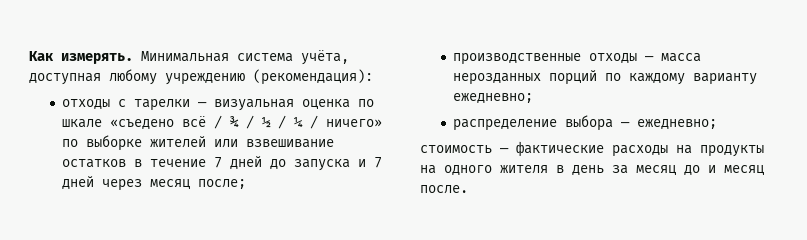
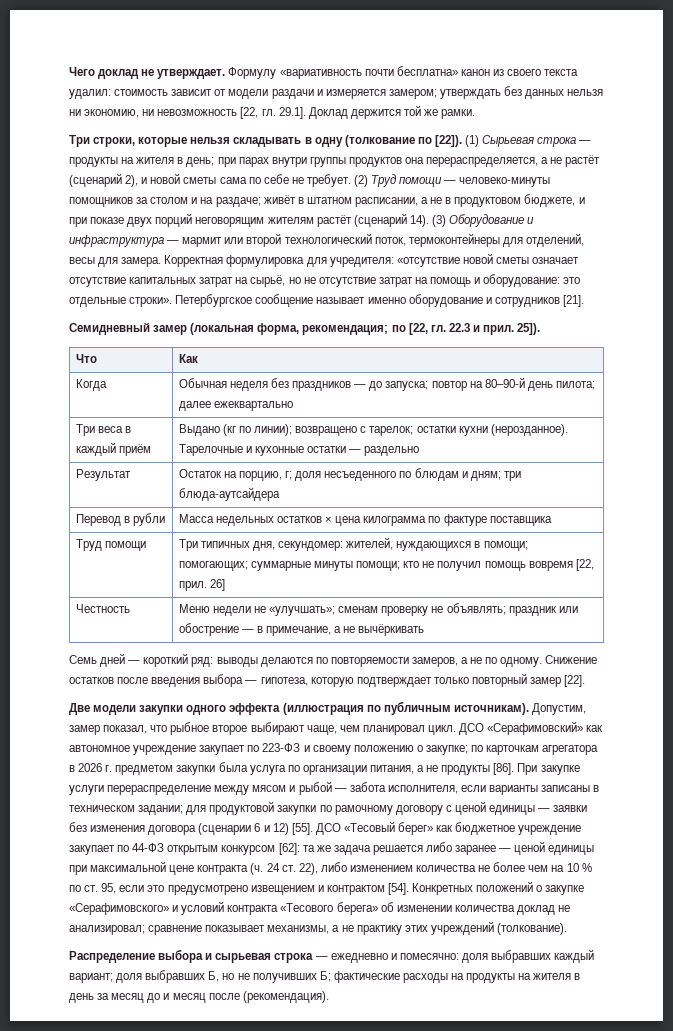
- Как измерять. Минимальная система учёта, доступная любому учреждению (рекомендация):
- отходы с тарелки — визуальная оценка по шкале «съедено всё / ¾ / ½ / ¼ / ничего» по выборке жителей или взвешивание остатков в течение 7 дней до запуска и 7 дней через месяц после;
- производственные отходы — масса нерозданных порций по каждому варианту ежедневно;
- распределение выбора — ежедневно;
- стоимость — фактические расходы на продукты на одного жителя в день за месяц до и месяц после.
+ Чего доклад не утверждает. Формулу «вариативность почти бесплатна» канон из своего текста удалил: стоимость зависит от модели раздачи и измеряется замером; утверждать без данных нельзя ни экономию, ни невозможность [22, гл. 29.1]. Доклад держится той же рамки.
+ Три строки, которые нельзя складывать в одну (толкование по [22]). (1) Сырьевая строка — продукты на жителя в день; при парах внутри группы продуктов она перераспределяется, а не растёт (сценарий 2), и новой сметы сама по себе не требует. (2) Труд помощи — человеко-минуты помощников за столом и на раздаче; живёт в штатном расписании, а не в продуктовом бюджете, и при показе двух порций неговорящим жителям растёт (сценарий 14). (3) Оборудование и инфраструктура — мармит или второй технологический поток, термоконтейнеры для отделений, весы для замера. Корректная формулировка для учредителя: «отсутствие новой сметы означает отсутствие капитальных затрат на сырьё, но не отсутствие затрат на помощь и оборудование: это отдельные строки». Петербургское сообщение называет именно оборудование и сотрудников [21].
+ Семидневный замер (локальная форма, рекомендация; по [22, гл. 22.3 и прил. 25]).
+ Что | Как
+ Когда | Обычная неделя без праздников — до запуска; повтор на 80–90-й день пилота; далее ежеквартально
+ Три веса в каждый приём | Выдано (кг по линии); возвращено с тарелок; остатки кухни (нерозданное). Тарелочные и кухонные остатки — раздельно
+ Результат | Остаток на порцию, г; доля несъеденного по блюдам и дням; три блюда-аутсайдера
+ Перевод в рубли | Масса недельных остатков × цена килограмма по фактуре поставщика
+ Труд помощи | Три типичных дня, секундомер: жителей, нуждающихся в помощи; помогающих; суммарные минуты помощи; кто не получил помощь вовремя [22, прил. 26]
+ Честность | Меню недели не «улучшать»; сменам проверку не объявлять; праздник или обострение — в примечание, а не вычёркивать
+ Семь дней — короткий ряд: выводы делаются по повторяемости замеров, а не по одному. Снижение остатков после введения выбора — гипотеза, которую подтверждает только повторный замер [22].
+ Две модели закупки одного эффекта (иллюстрация по публичным источникам). Допустим, замер показал, что рыбное второе выбирают чаще, чем планировал цикл. ДСО «Серафимовский» как автономное учреждение закупает по 223-ФЗ и своему положению о закупке; по карточкам агрегатора в 2026 г. предметом закупки была услуга по организации питания, а не продукты [86]. При закупке услуги перераспределение между мясом и рыбой — забота исполнителя, если варианты записаны в техническом задании; для продуктовой закупки по рамочному договору с ценой единицы — заявки без изменения договора (сценарии 6 и 12) [55]. ДСО «Тесовый берег» как бюджетное учреждение закупает по 44-ФЗ открытым конкурсом [62]: та же задача решается либо заранее — ценой единицы при максимальной цене контракта (ч. 24 ст. 22), либо изменением количества не более чем на 10 % по ст. 95, если это предусмотрено извещением и контрактом [54]. Конкретных положений о закупке «Серафимовского» и условий контракта «Тесового берега» об изменении количества доклад не анализировал; сравнение показывает механизмы, а не практику этих учреждений (толкование).
+ Распределение выбора и сырьевая строка — ежедневно и помесячно: доля выбравших каждый вариант; доля выбравших Б, но не получивших Б; фактические расходы на продукты на жителя в день за месяц до и месяц после (рекомендация).

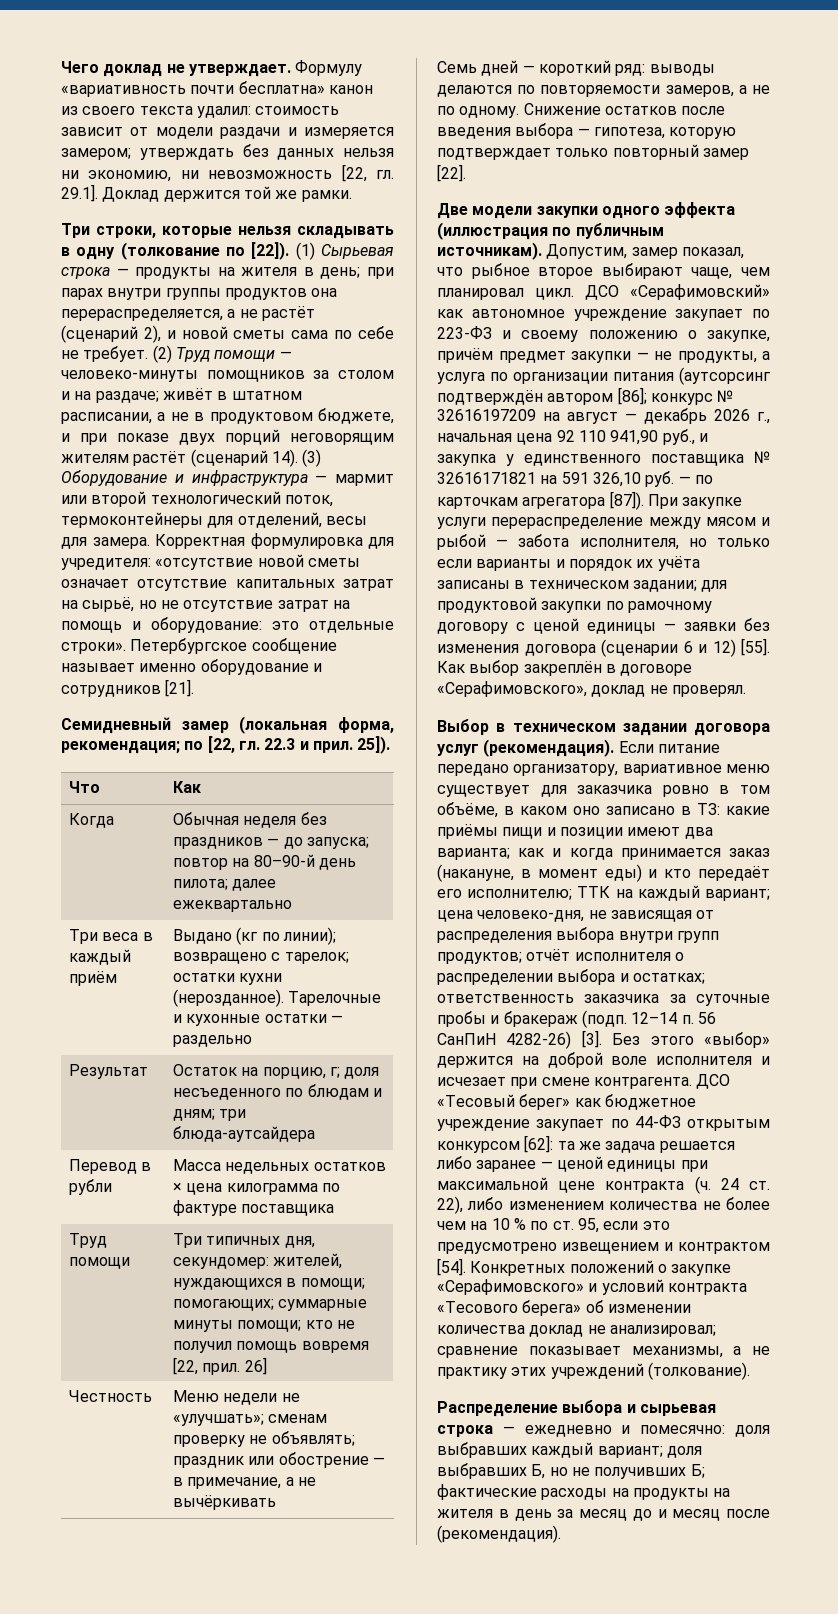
- ДСО «Серафимовский» как автономное учреждение закупает по 223-ФЗ и своему положению о закупке; по карточкам агрегатора в 2026 г. предметом закупки была услуга по организации питания, а не продукты [86].
+ ДСО «Серафимовский» как автономное учреждение закупает по 223-ФЗ и своему положению о закупке, причём предмет закупки — не продукты, а услуга по организации питания (аутсорсинг подтверждён автором [86]; конкурс № 32616197209 на август — декабрь 2026 г., начальная цена 92 110 941,90 руб., и закупка у единственного поставщика № 32616171821 на 591 326,10 руб. — по карточкам агрегатора [87]).
- При закупке услуги перераспределение между мясом и рыбой — забота исполнителя, если варианты записаны в техническом задании; для продуктовой закупки по рамочному договору с ценой единицы — заявки без изменения договора (сценарии 6 и 12) [55].
+ При закупке услуги перераспределение между мясом и рыбой — забота исполнителя, но только если варианты и порядок их учёта записаны в техническом задании; для продуктовой закупки по рамочному договору с ценой единицы — заявки без изменения договора (сценарии 6 и 12) [55].
+ Как выбор закреплён в договоре «Серафимовского», доклад не проверял.
+ Выбор в техническом задании договора услуг (рекомендация). Если питание передано организатору, вариативное меню существует для заказчика ровно в том объёме, в каком оно записано в ТЗ: какие приёмы пищи и позиции имеют два варианта; как и когда принимается заказ (накануне, в момент еды) и кто передаёт его исполнителю; ТТК на каждый вариант; цена человеко-дня, не зависящая от распределения выбора внутри групп продуктов; отчёт исполнителя о распределении выбора и остатках; ответственность заказчика за суточные пробы и бракераж (подп. 12–14 п. 56 СанПиН 4282-26) [3]. Без этого «выбор» держится на доброй воле исполнителя и исчезает при смене контрагента.

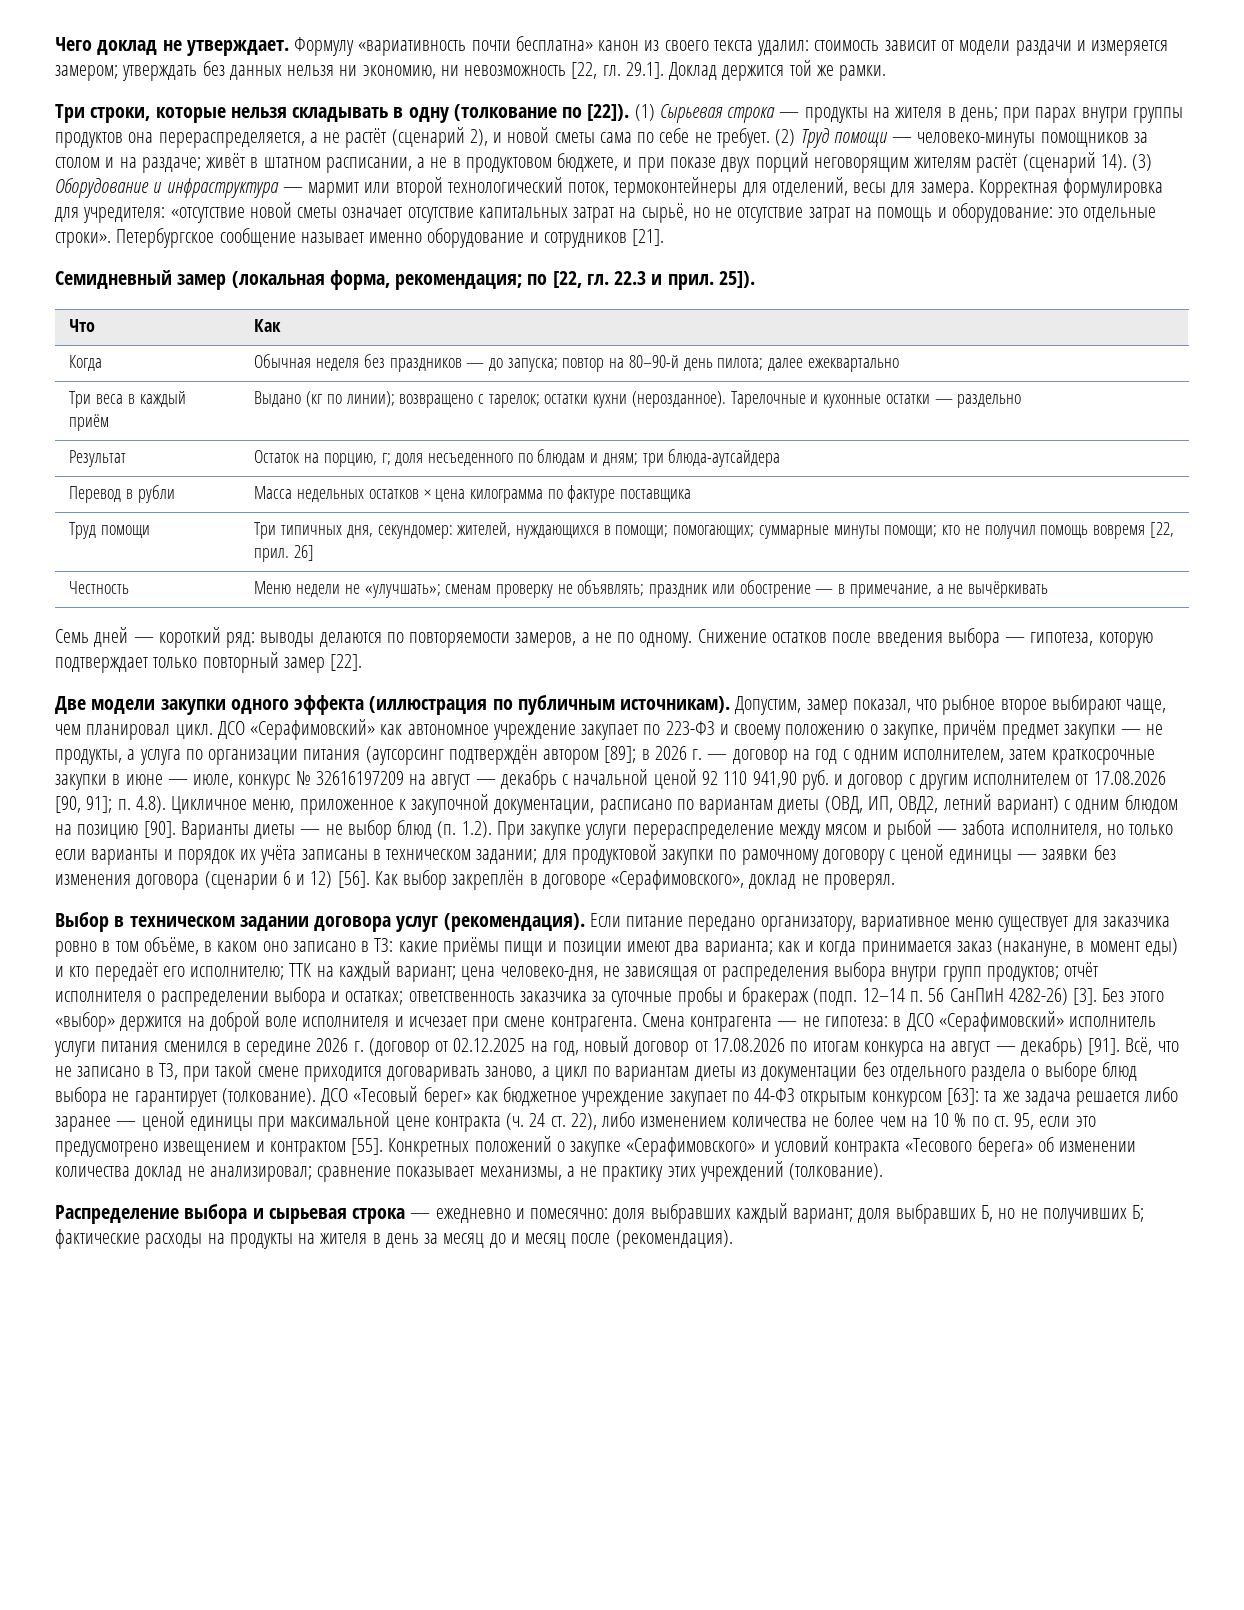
- ДСО «Серафимовский» как автономное учреждение закупает по 223-ФЗ и своему положению о закупке, причём предмет закупки — не продукты, а услуга по организации питания (аутсорсинг подтверждён автором [86]; конкурс № 32616197209 на август — декабрь 2026 г., начальная цена 92 110 941,90 руб., и закупка у единственного поставщика № 32616171821 на 591 326,10 руб. — по карточкам агрегатора [87]). При закупке услуги перераспределение между мясом и рыбой — забота исполнителя, но только если варианты и порядок их учёта записаны в техническом задании;
+ ДСО «Серафимовский» как автономное учреждение закупает по 223-ФЗ и своему положению о закупке, причём предмет закупки — не продукты, а услуга по организации питания (аутсорсинг подтверждён автором [89]; в 2026 г. — договор на год с одним исполнителем, затем краткосрочные закупки в июне — июле, конкурс № 32616197209 на август — декабрь с начальной ценой 92 110 941,90 руб. и договор с другим исполнителем от 17.08.2026 [90, 91]; п. 4.8). Цикличное меню, приложенное к закупочной документации, расписано по вариантам диеты (ОВД, ИП, ОВД2, летний вариант) с одним блюдом на позицию [90]. Варианты диеты — не выбор блюд (п. 1.2). При закупке услуги перераспределение между мясом и рыбой — забота исполнителя, но только если варианты и порядок их учёта записаны в техническом задании;
- для продуктовой закупки по рамочному договору с ценой единицы — заявки без изменения договора (сценарии 6 и 12) [55].
+ для продуктовой закупки по рамочному договору с ценой единицы — заявки без изменения договора (сценарии 6 и 12) [56].
+ Смена контрагента — не гипотеза: в ДСО «Серафимовский» исполнитель услуги питания сменился в середине 2026 г. (договор от 02.12.2025 на год, новый договор от 17.08.2026 по итогам конкурса на август — декабрь) [91]. Всё, что не записано в ТЗ, при такой смене приходится договаривать заново, а цикл по вариантам диеты из документации без отдельного раздела о выборе блюд выбора не гарантирует (толкование).
- ДСО «Тесовый берег» как бюджетное учреждение закупает по 44-ФЗ открытым конкурсом [62]: та же задача решается либо заранее — ценой единицы при максимальной цене контракта (ч. 24 ст. 22), либо изменением количества не более чем на 10 % по ст. 95, если это предусмотрено извещением и контрактом [54].
+ ДСО «Тесовый берег» как бюджетное учреждение закупает по 44-ФЗ открытым конкурсом [63]: та же задача решается либо заранее — ценой единицы при максимальной цене контракта (ч. 24 ст. 22), либо изменением количества не более чем на 10 % по ст. 95, если это предусмотрено извещением и контрактом [55].

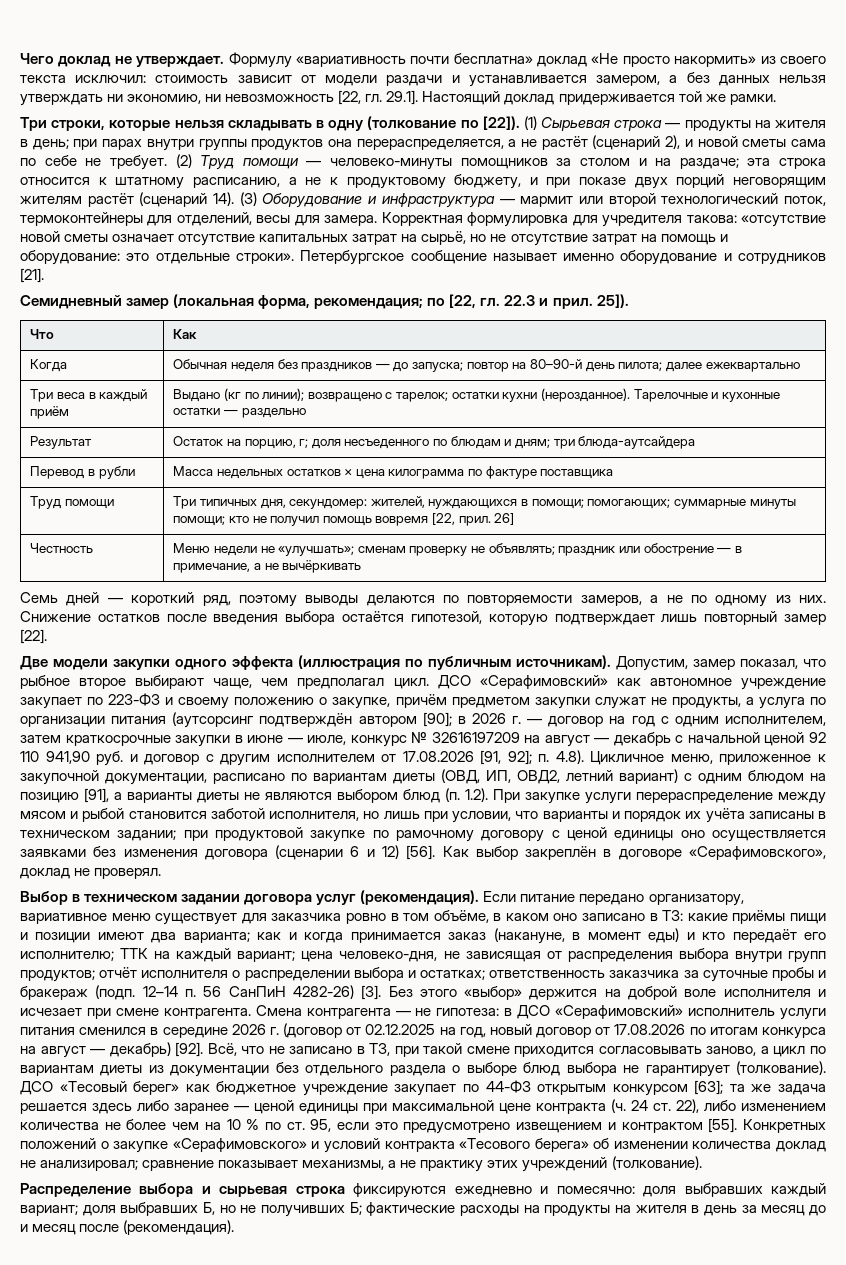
- Формулу «вариативность почти бесплатна» канон из своего текста удалил: стоимость зависит от модели раздачи и измеряется замером; утверждать без данных нельзя ни экономию, ни невозможность [22, гл.
+ Формулу «вариативность почти бесплатна» доклад «Не просто накормить» из своего текста исключил: стоимость зависит от модели раздачи и устанавливается замером, а без данных нельзя утверждать ни экономию, ни невозможность [22, гл.
- 29.1]. Доклад держится той же рамки.
+ 29.1]. Настоящий доклад придерживается той же рамки.
- (2) Труд помощи — человеко-минуты помощников за столом и на раздаче; живёт в штатном расписании, а не в продуктовом бюджете, и при показе двух порций неговорящим жителям растёт (сценарий 14).
+ (2) Труд помощи — человеко-минуты помощников за столом и на раздаче; эта строка относится к штатному расписанию, а не к продуктовому бюджету, и при показе двух порций неговорящим жителям растёт (сценарий 14).
- Корректная формулировка для учредителя: «отсутствие новой сметы означает отсутствие капитальных затрат на сырьё, но не отсутствие затрат на помощь и оборудование: это отдельные строки».
+ Корректная формулировка для учредителя такова: «отсутствие новой сметы означает отсутствие капитальных затрат на сырьё, но не отсутствие затрат на помощь и оборудование: это отдельные строки».
- Семь дней — короткий ряд: выводы делаются по повторяемости замеров, а не по одному.
+ Семь дней — короткий ряд, поэтому выводы делаются по повторяемости замеров, а не по одному из них.
- Снижение остатков после введения выбора — гипотеза, которую подтверждает только повторный замер [22].
+ Снижение остатков после введения выбора остаётся гипотезой, которую подтверждает лишь повторный замер [22].
- Допустим, замер показал, что рыбное второе выбирают чаще, чем планировал цикл.
+ Допустим, замер показал, что рыбное второе выбирают чаще, чем предполагал цикл.
- ДСО «Серафимовский» как автономное учреждение закупает по 223-ФЗ и своему положению о закупке, причём предмет закупки — не продукты, а услуга по организации питания (аутсорсинг подтверждён автором [89];
+ ДСО «Серафимовский» как автономное учреждение закупает по 223-ФЗ и своему положению о закупке, причём предметом закупки служат не продукты, а услуга по организации питания (аутсорсинг подтверждён автором [90];
- в 2026 г. — договор на год с одним исполнителем, затем краткосрочные закупки в июне — июле, конкурс № 32616197209 на август — декабрь с начальной ценой 92 110 941,90 руб. и договор с другим исполнителем от 17.08.2026 [90, 91];
+ в 2026 г. — договор на год с одним исполнителем, затем краткосрочные закупки в июне — июле, конкурс № 32616197209 на август — декабрь с начальной ценой 92 110 941,90 руб. и договор с другим исполнителем от 17.08.2026 [91, 92];
- п. 4.8). Цикличное меню, приложенное к закупочной документации, расписано по вариантам диеты (ОВД, ИП, ОВД2, летний вариант) с одним блюдом на позицию [90]. Варианты диеты — не выбор блюд (п. 1.2). При закупке услуги перераспределение между мясом и рыбой — забота исполнителя, но только если варианты и порядок их учёта записаны в техническом задании;
+ п. 4.8). Цикличное меню, приложенное к закупочной документации, расписано по вариантам диеты (ОВД, ИП, ОВД2, летний вариант) с одним блюдом на позицию [91], а варианты диеты не являются выбором блюд (п. 1.2). При закупке услуги перераспределение между мясом и рыбой становится заботой исполнителя, но лишь при условии, что варианты и порядок их учёта записаны в техническом задании;
- для продуктовой закупки по рамочному договору с ценой единицы — заявки без изменения договора (сценарии 6 и 12) [56].
+ при продуктовой закупке по рамочному договору с ценой единицы оно осуществляется заявками без изменения договора (сценарии 6 и 12) [56].
- Смена контрагента — не гипотеза: в ДСО «Серафимовский» исполнитель услуги питания сменился в середине 2026 г. (договор от 02.12.2025 на год, новый договор от 17.08.2026 по итогам конкурса на август — декабрь) [91].
+ Смена контрагента — не гипотеза: в ДСО «Серафимовский» исполнитель услуги питания сменился в середине 2026 г. (договор от 02.12.2025 на год, новый договор от 17.08.2026 по итогам конкурса на август — декабрь) [92].
- Всё, что не записано в ТЗ, при такой смене приходится договаривать заново, а цикл по вариантам диеты из документации без отдельного раздела о выборе блюд выбора не гарантирует (толкование).
+ Всё, что не записано в ТЗ, при такой смене приходится согласовывать заново, а цикл по вариантам диеты из документации без отдельного раздела о выборе блюд выбора не гарантирует (толкование).
- ДСО «Тесовый берег» как бюджетное учреждение закупает по 44-ФЗ открытым конкурсом [63]: та же задача решается либо заранее — ценой единицы при максимальной цене контракта (ч. 24 ст. 22), либо изменением количества не более чем на 10 % по ст. 95, если это предусмотрено извещением и контрактом [55].
+ ДСО «Тесовый берег» как бюджетное учреждение закупает по 44-ФЗ открытым конкурсом [63]; та же задача решается здесь либо заранее — ценой единицы при максимальной цене контракта (ч. 24 ст. 22), либо изменением количества не более чем на 10 % по ст. 95, если это предусмотрено извещением и контрактом [55].
- Распределение выбора и сырьевая строка — ежедневно и помесячно: доля выбравших каждый вариант; доля выбравших Б, но не получивших Б; фактические расходы на продукты на жителя в день за месяц до и месяц после (рекомендация).
+ Распределение выбора и сырьевая строка фиксируются ежедневно и помесячно: доля выбравших каждый вариант; доля выбравших Б, но не получивших Б; фактические расходы на продукты на жителя в день за месяц до и месяц после (рекомендация).

